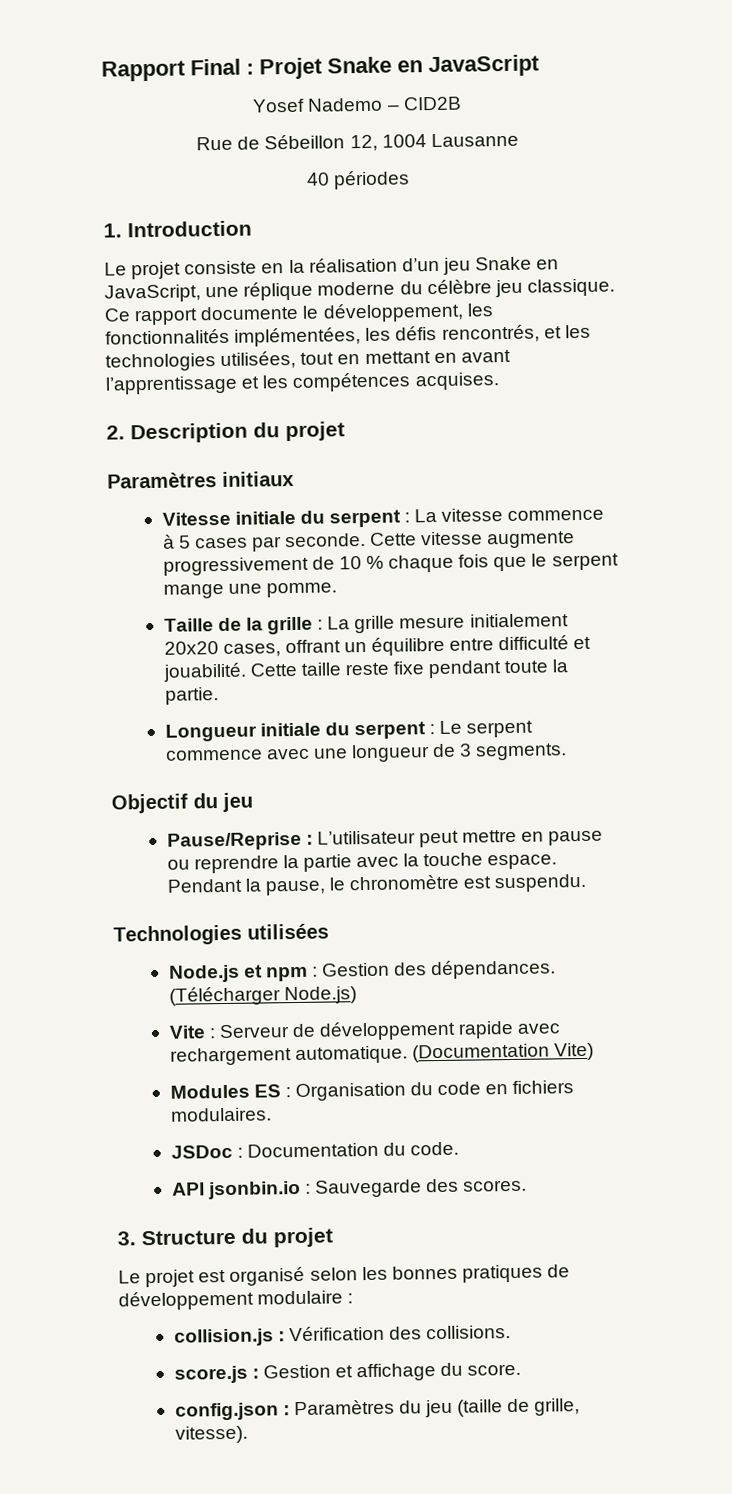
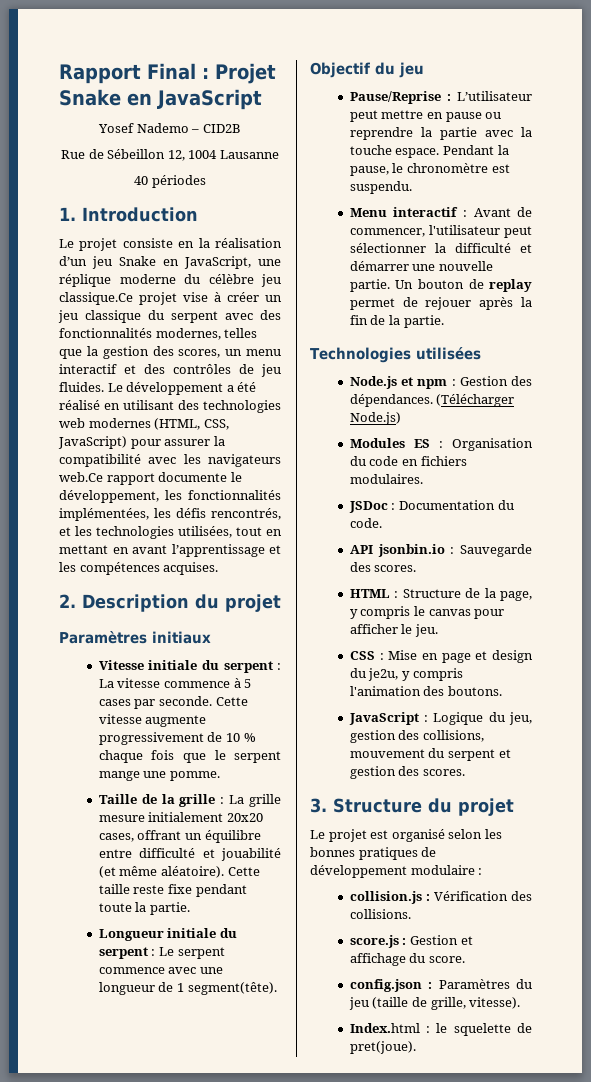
- Le projet consiste en la réalisation d’un jeu Snake en JavaScript, une réplique moderne du célèbre jeu classique. Ce rapport documente le développement, les fonctionnalités implémentées, les défis rencontrés, et les technologies utilisées, tout en mettant en avant l’apprentissage et les compétences acquises.
+ Le projet consiste en la réalisation d’un jeu Snake en JavaScript, une réplique moderne du célèbre jeu classique.Ce projet vise à créer un jeu classique du serpent avec des fonctionnalités modernes, telles que la gestion des scores, un menu interactif et des contrôles de jeu fluides. Le développement a été réalisé en utilisant des technologies web modernes (HTML, CSS, JavaScript) pour assurer la compatibilité avec les navigateurs web.Ce rapport documente le développement, les fonctionnalités implémentées, les défis rencontrés, et les technologies utilisées, tout en mettant en avant l’apprentissage et les compétences acquises.
- Taille de la grille : La grille mesure initialement 20x20 cases, offrant un équilibre entre difficulté et jouabilité.
+ Taille de la grille : La grille mesure initialement 20x20 cases, offrant un équilibre entre difficulté et jouabilité (et même aléatoire).
- Longueur initiale du serpent : Le serpent commence avec une longueur de 3 segments.
+ Longueur initiale du serpent : Le serpent commence avec une longueur de 1 segment(tête).
+ Menu interactif : Avant de commencer, l'utilisateur peut sélectionner la difficulté et démarrer une nouvelle partie. Un bouton de replay permet de rejouer après la fin de la partie.
- Vite : Serveur de développement rapide avec rechargement automatique. (Documentation Vite)
+ HTML : Structure de la page, y compris le canvas pour afficher le jeu.
+ CSS : Mise en page et design du je2u, y compris l'animation des boutons.
+ JavaScript : Logique du jeu, gestion des collisions, mouvement du serpent et gestion des scores.
+ Index.html : le squelette de pret(joue).

